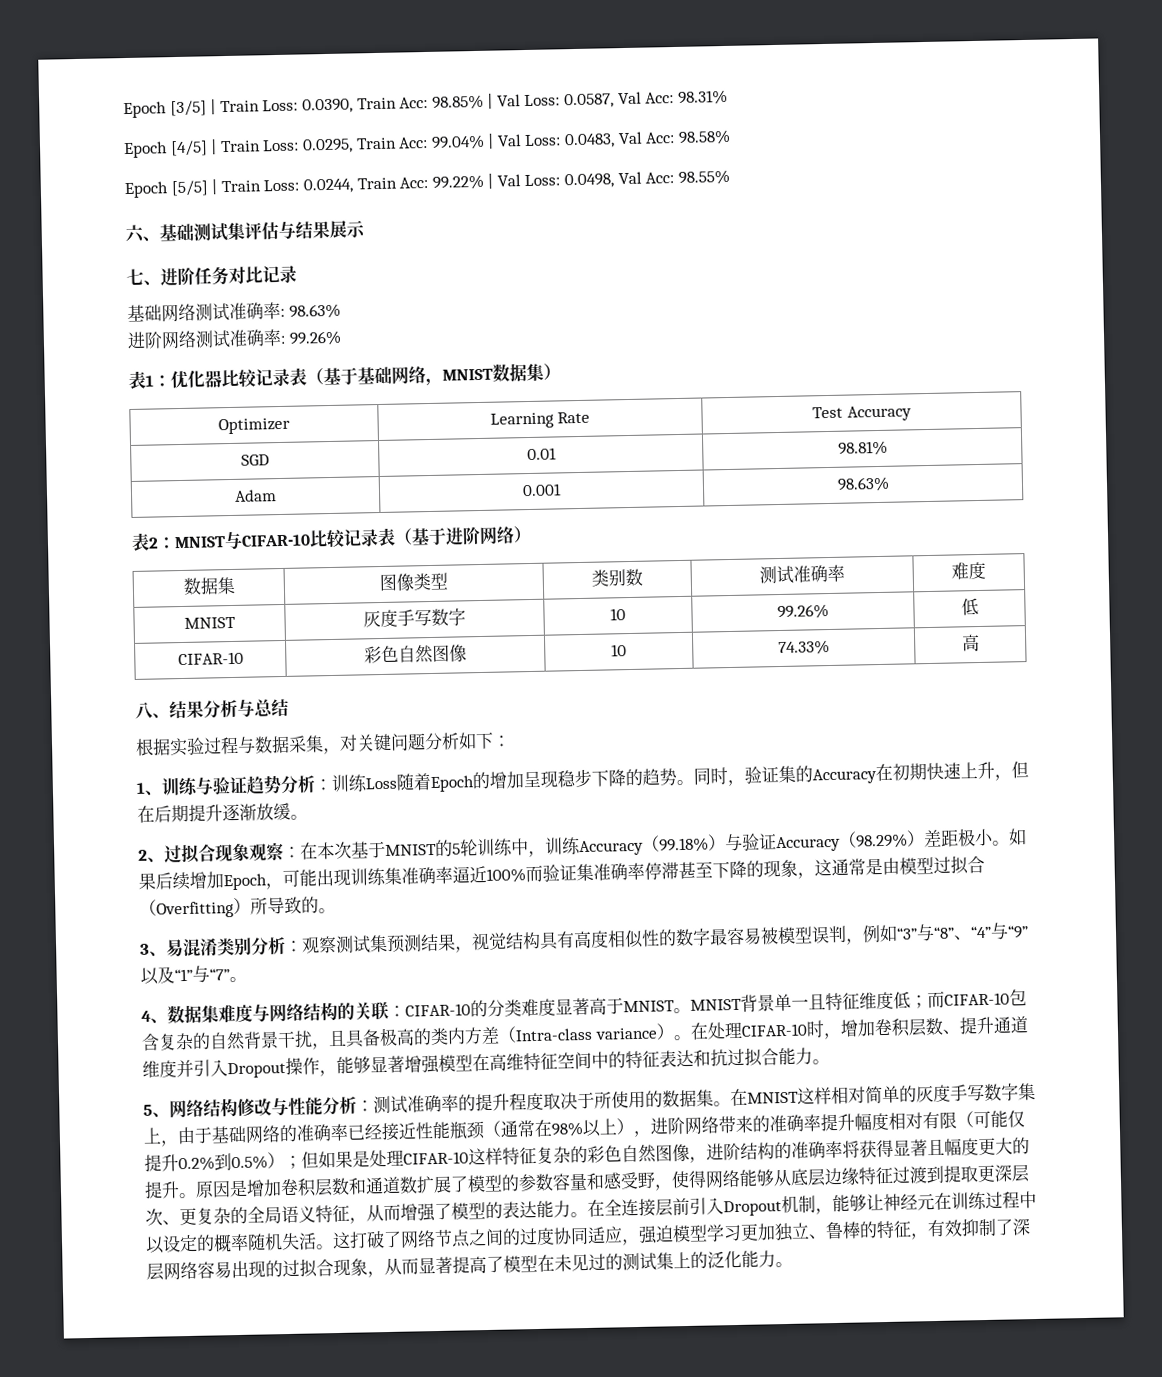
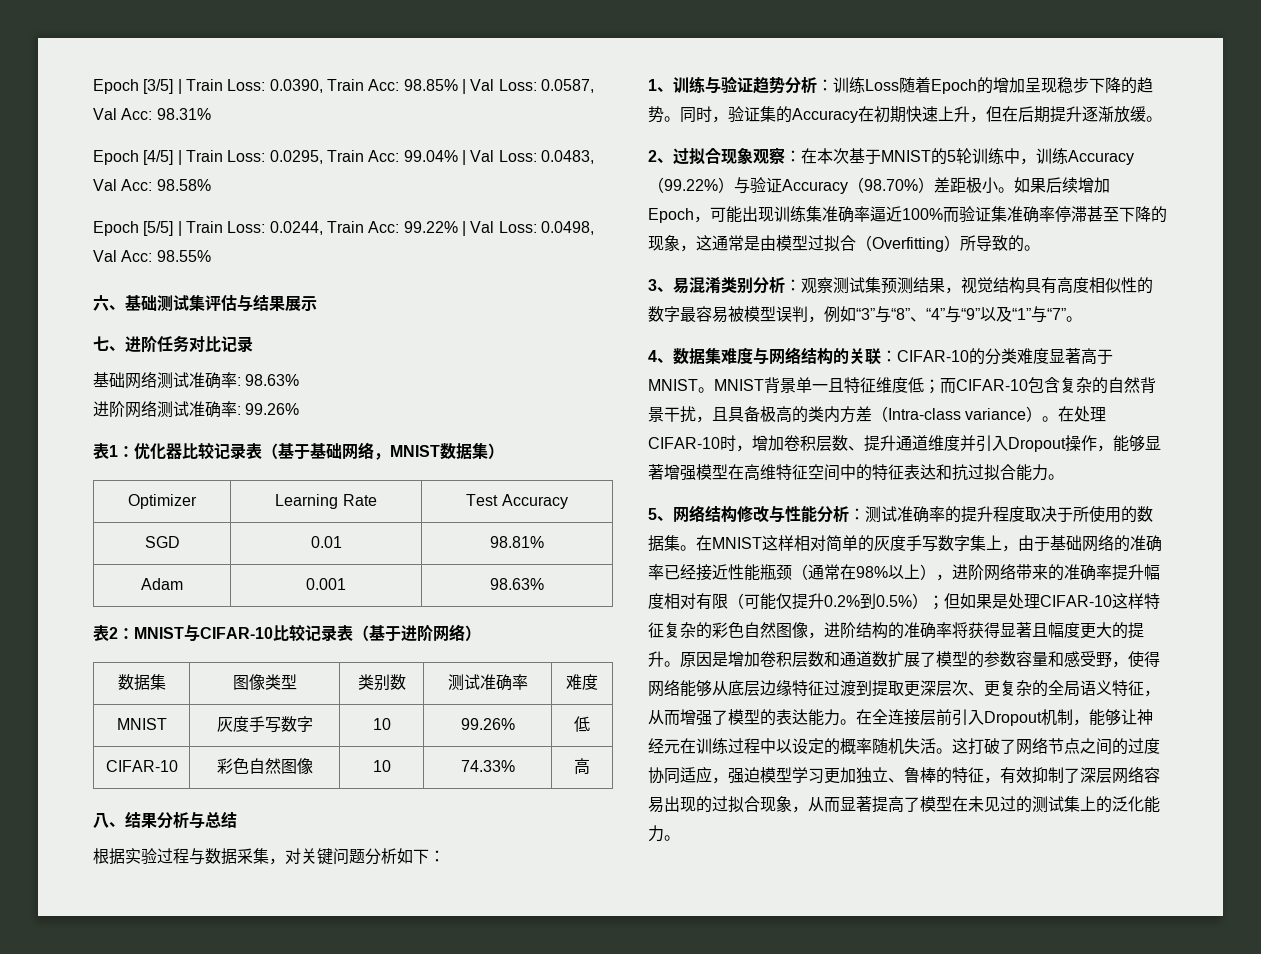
- 2、过拟合现象观察：在本次基于MNIST的5轮训练中，训练Accuracy（99.18%）与验证Accuracy（98.29%）差距极小。
+ 2、过拟合现象观察：在本次基于MNIST的5轮训练中，训练Accuracy（99.22%）与验证Accuracy（98.70%）差距极小。

